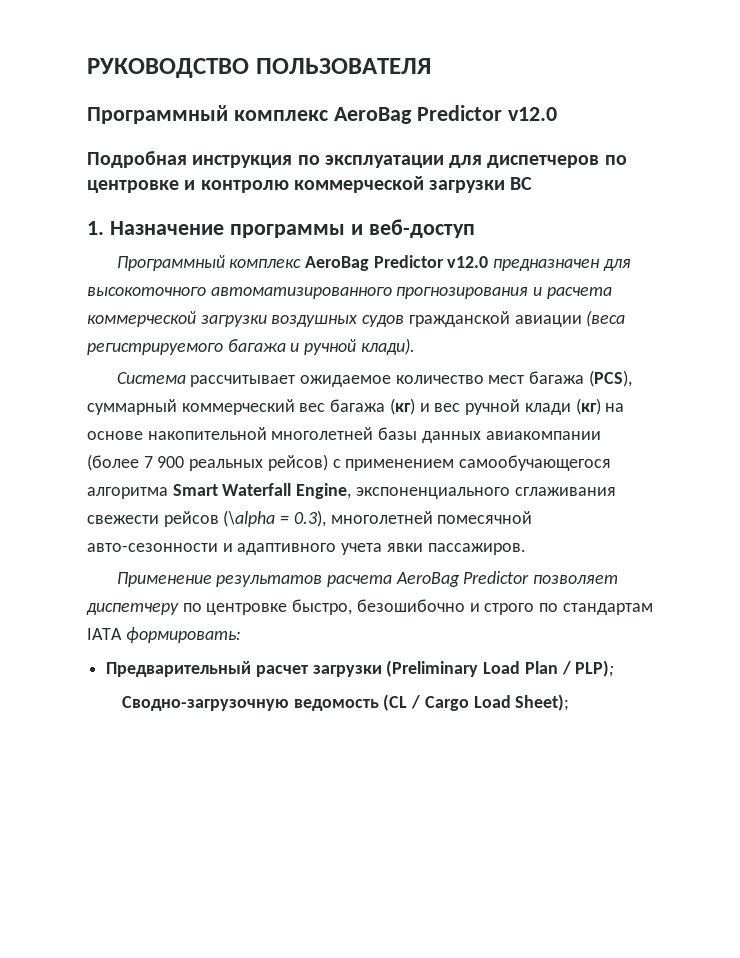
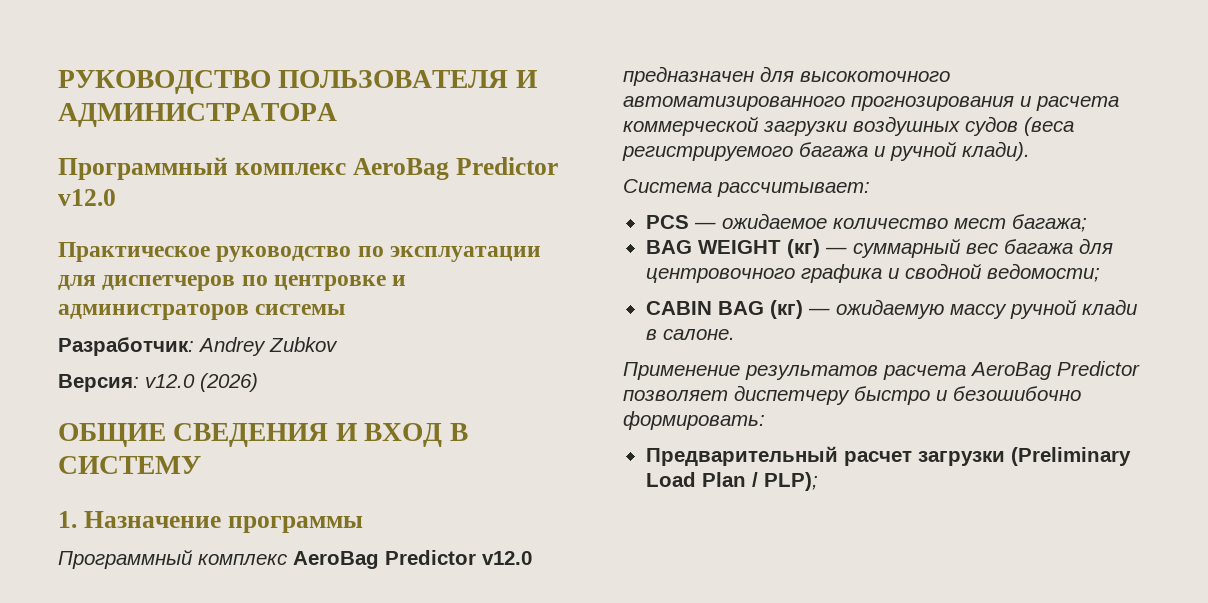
- РУКОВОДСТВО ПОЛЬЗОВАТЕЛЯ
+ РУКОВОДСТВО ПОЛЬЗОВАТЕЛЯ И АДМИНИСТРАТОРА
- Подробная инструкция по эксплуатации для диспетчеров по центровке и контролю коммерческой загрузки ВС
+ Практическое руководство по эксплуатации для диспетчеров по центровке и администраторов системы
+ Разработчик: Andrey Zubkov
+ Версия: v12.0 (2026)
+ ОБЩИЕ СВЕДЕНИЯ И ВХОД В СИСТЕМУ
- 1. Назначение программы и веб-доступ
+ 1. Назначение программы
- Программный комплекс AeroBag Predictor v12.0 предназначен для высокоточного автоматизированного прогнозирования и расчета коммерческой загрузки воздушных судов гражданской авиации (веса регистрируемого багажа и ручной клади).
+ Программный комплекс AeroBag Predictor v12.0 предназначен для высокоточного автоматизированного прогнозирования и расчета коммерческой загрузки воздушных судов (веса регистрируемого багажа и ручной клади).
- Система рассчитывает ожидаемое количество мест багажа (PCS), суммарный коммерческий вес багажа (кг) и вес ручной клади (кг) на основе накопительной многолетней базы данных авиакомпании (более 7 900 реальных рейсов) с применением самообучающегося алгоритма Smart Waterfall Engine, экспоненциального сглаживания свежести рейсов (\alpha = 0.3), многолетней помесячной авто-сезонности и адаптивного учета явки пассажиров.
+ Система рассчитывает:
+ PCS — ожидаемое количество мест багажа;
+ BAG WEIGHT (кг) — суммарный вес багажа для центровочного графика и сводной ведомости;
+ CABIN BAG (кг) — ожидаемую массу ручной клади в салоне.
- Применение результатов расчета AeroBag Predictor позволяет диспетчеру по центровке быстро, безошибочно и строго по стандартам IATA формировать:
+ Применение результатов расчета AeroBag Predictor позволяет диспетчеру быстро и безошибочно формировать:
- Сводно-загрузочную ведомость (CL / Cargo Load Sheet);

